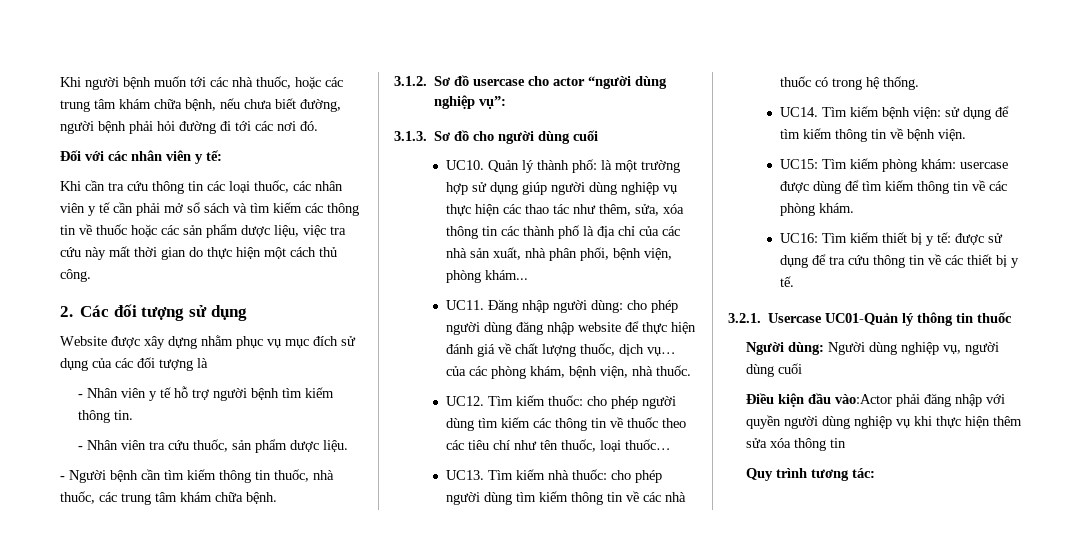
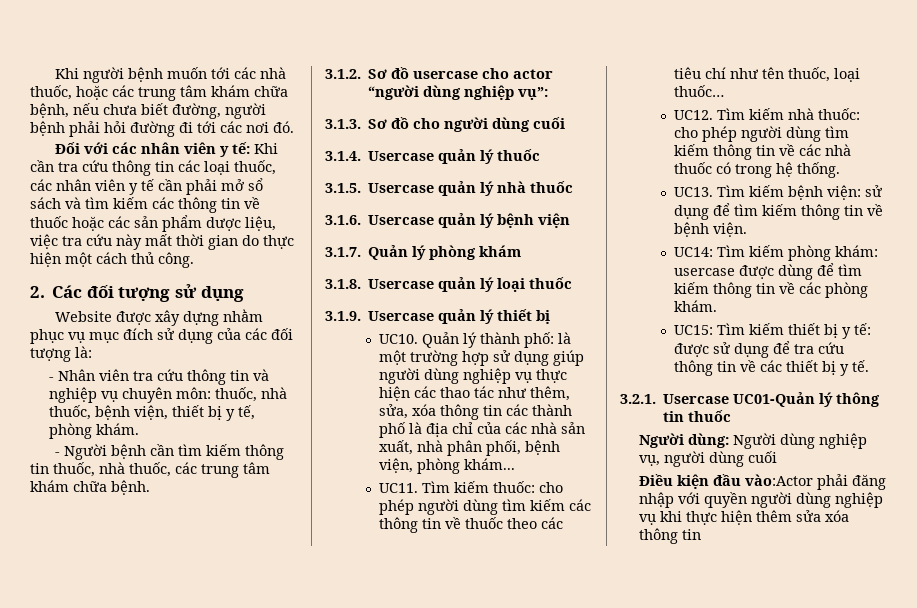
- Đối với các nhân viên y tế:
- Khi cần tra cứu thông tin các loại thuốc, các nhân viên y tế cần phải mở sổ sách và tìm kiếm các thông tin về thuốc hoặc các sản phẩm dược liệu, việc tra cứu này mất thời gian do thực hiện một cách thủ công.
+ Đối với các nhân viên y tế: Khi cần tra cứu thông tin các loại thuốc, các nhân viên y tế cần phải mở sổ sách và tìm kiếm các thông tin về thuốc hoặc các sản phẩm dược liệu, việc tra cứu này mất thời gian do thực hiện một cách thủ công.
- Website được xây dựng nhằm phục vụ mục đích sử dụng của các đối tượng là
- - Nhân viên y tế hỗ trợ người bệnh tìm kiếm thông tin.
+ Website được xây dựng nhằm phục vụ mục đích sử dụng của các đối tượng là:
- - Nhân viên tra cứu thuốc, sản phẩm dược liệu.
+ - Nhân viên tra cứu thông tin và nghiệp vụ chuyên môn: thuốc, nhà thuốc, bệnh viện, thiết bị y tế, phòng khám.
+ 3.1.4. Usercase quản lý thuốc
+ 3.1.5. Usercase quản lý nhà thuốc
+ 3.1.6. Usercase quản lý bệnh viện
+ 3.1.7. Quản lý phòng khám
+ 3.1.8. Usercase quản lý loại thuốc
+ 3.1.9. Usercase quản lý thiết bị
- Đăng nhập người dùng: cho phép người dùng đăng nhập website để thực hiện đánh giá về chất lượng thuốc, dịch vụ… của các phòng khám, bệnh viện, nhà thuốc.
- UC12.
- UC13.
+ UC12.
- UC14.
+ UC13.
- UC15: Tìm kiếm phòng khám: usercase được dùng để tìm kiếm thông tin về các phòng khám.
+ UC14: Tìm kiếm phòng khám: usercase được dùng để tìm kiếm thông tin về các phòng khám.
- UC16: Tìm kiếm thiết bị y tế: được sử dụng để tra cứu thông tin về các thiết bị y tế.
+ UC15: Tìm kiếm thiết bị y tế: được sử dụng để tra cứu thông tin về các thiết bị y tế.
- Quy trình tương tác:

